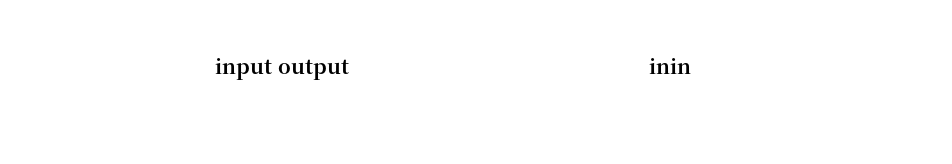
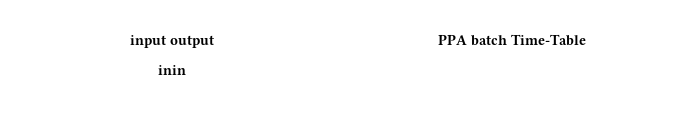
+ PPA batch Time-Table

